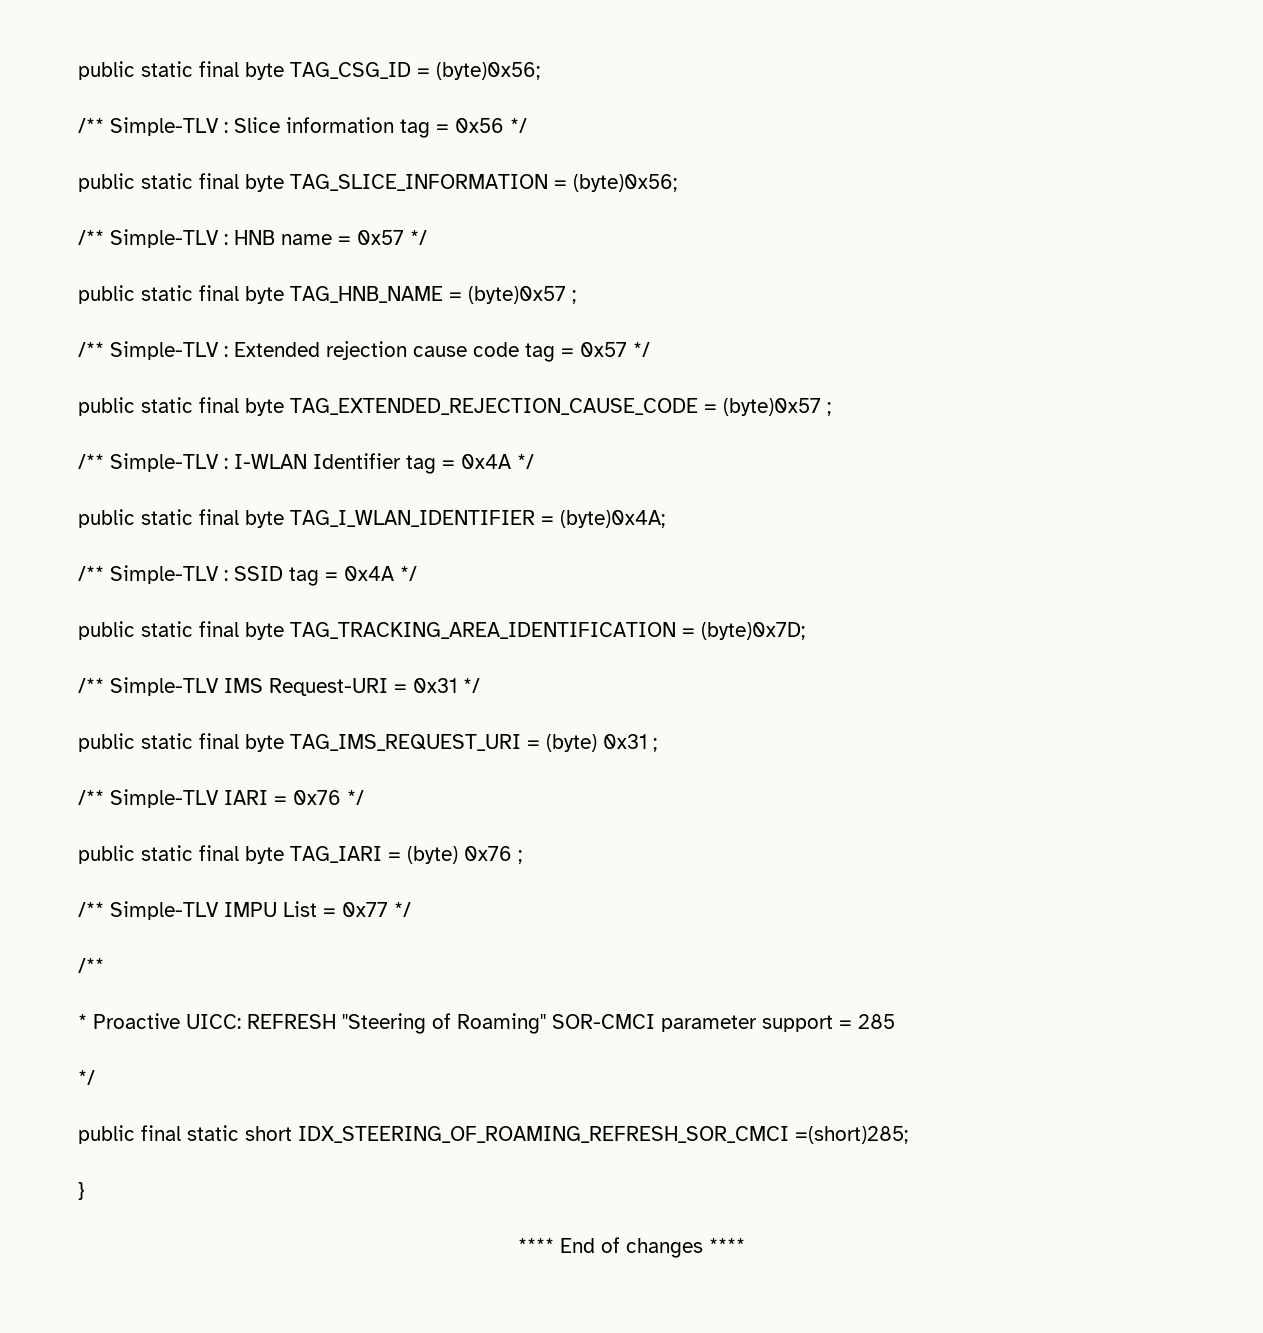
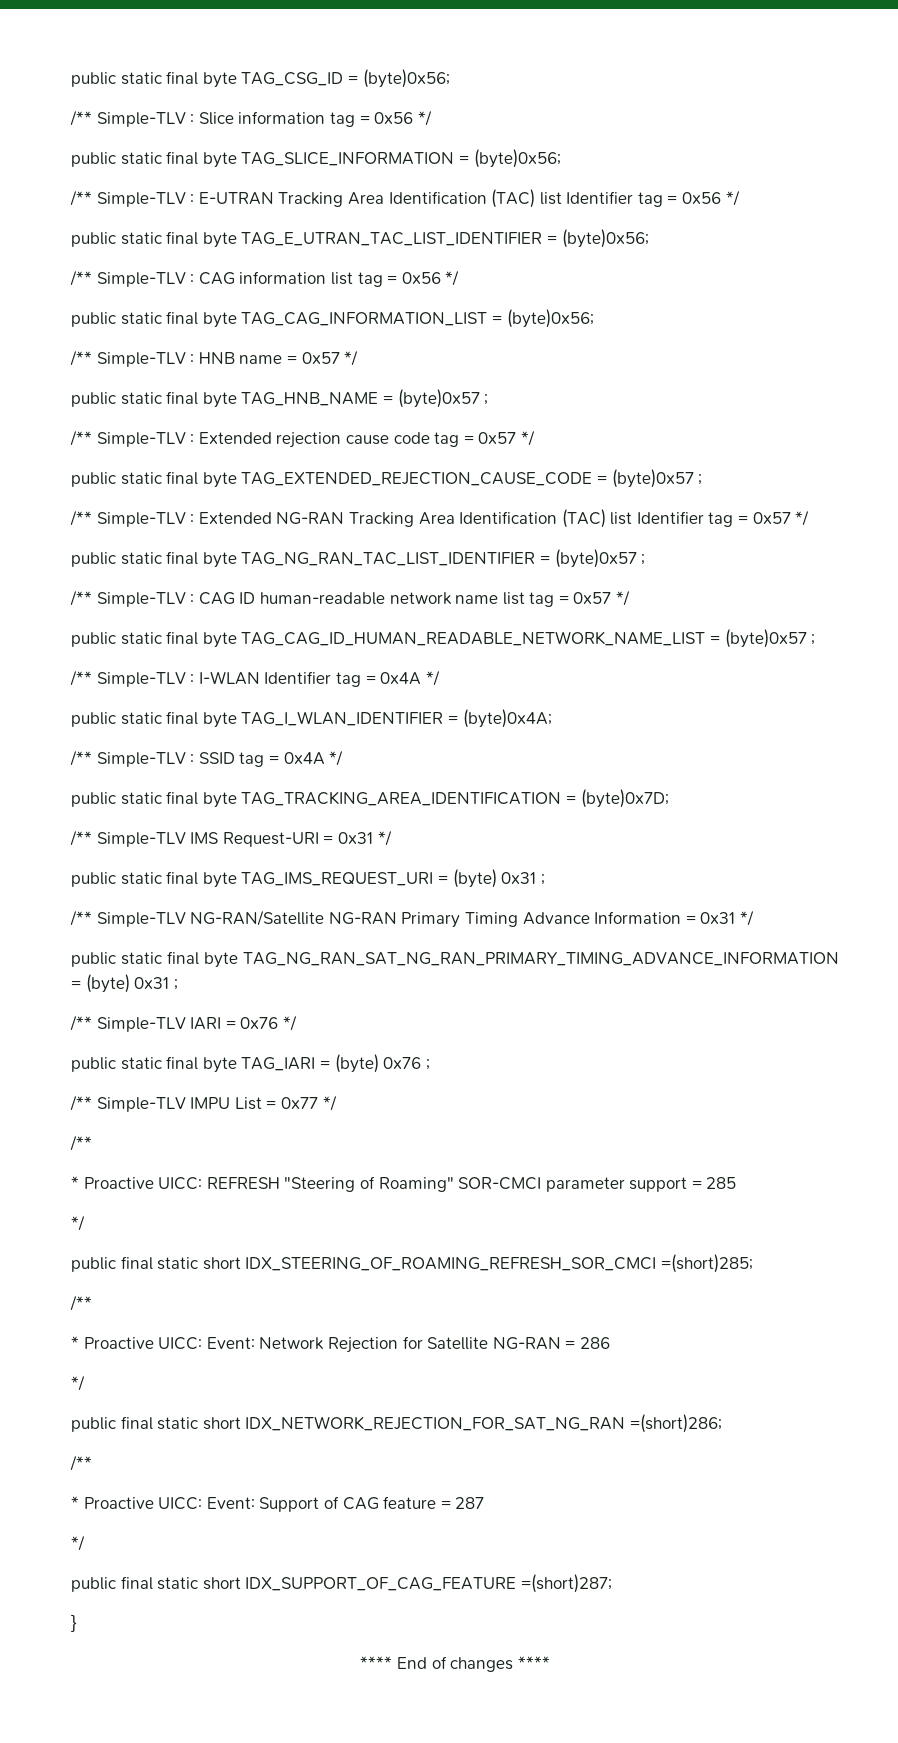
+ /** Simple-TLV : E-UTRAN Tracking Area Identification (TAC) list Identifier tag = 0x56 */
+ public static final byte TAG_E_UTRAN_TAC_LIST_IDENTIFIER = (byte)0x56;
+ /** Simple-TLV : CAG information list tag = 0x56 */
+ public static final byte TAG_CAG_INFORMATION_LIST = (byte)0x56;
+ /** Simple-TLV : Extended NG-RAN Tracking Area Identification (TAC) list Identifier tag = 0x57 */
+ public static final byte TAG_NG_RAN_TAC_LIST_IDENTIFIER = (byte)0x57 ;
+ /** Simple-TLV : CAG ID human-readable network name list tag = 0x57 */
+ public static final byte TAG_CAG_ID_HUMAN_READABLE_NETWORK_NAME_LIST = (byte)0x57 ;
+ /** Simple-TLV NG-RAN/Satellite NG-RAN Primary Timing Advance Information = 0x31 */
+ public static final byte TAG_NG_RAN_SAT_NG_RAN_PRIMARY_TIMING_ADVANCE_INFORMATION = (byte) 0x31 ;
  public final static short IDX_STEERING_OF_ROAMING_REFRESH_SOR_CMCI =(short)285;
+ /**
+ * Proactive UICC: Event: Network Rejection for Satellite NG-RAN = 286
+ */
+ public final static short IDX_NETWORK_REJECTION_FOR_SAT_NG_RAN =(short)286;
+ /**
+ * Proactive UICC: Event: Support of CAG feature = 287
+ */
+ public final static short IDX_SUPPORT_OF_CAG_FEATURE =(short)287;

